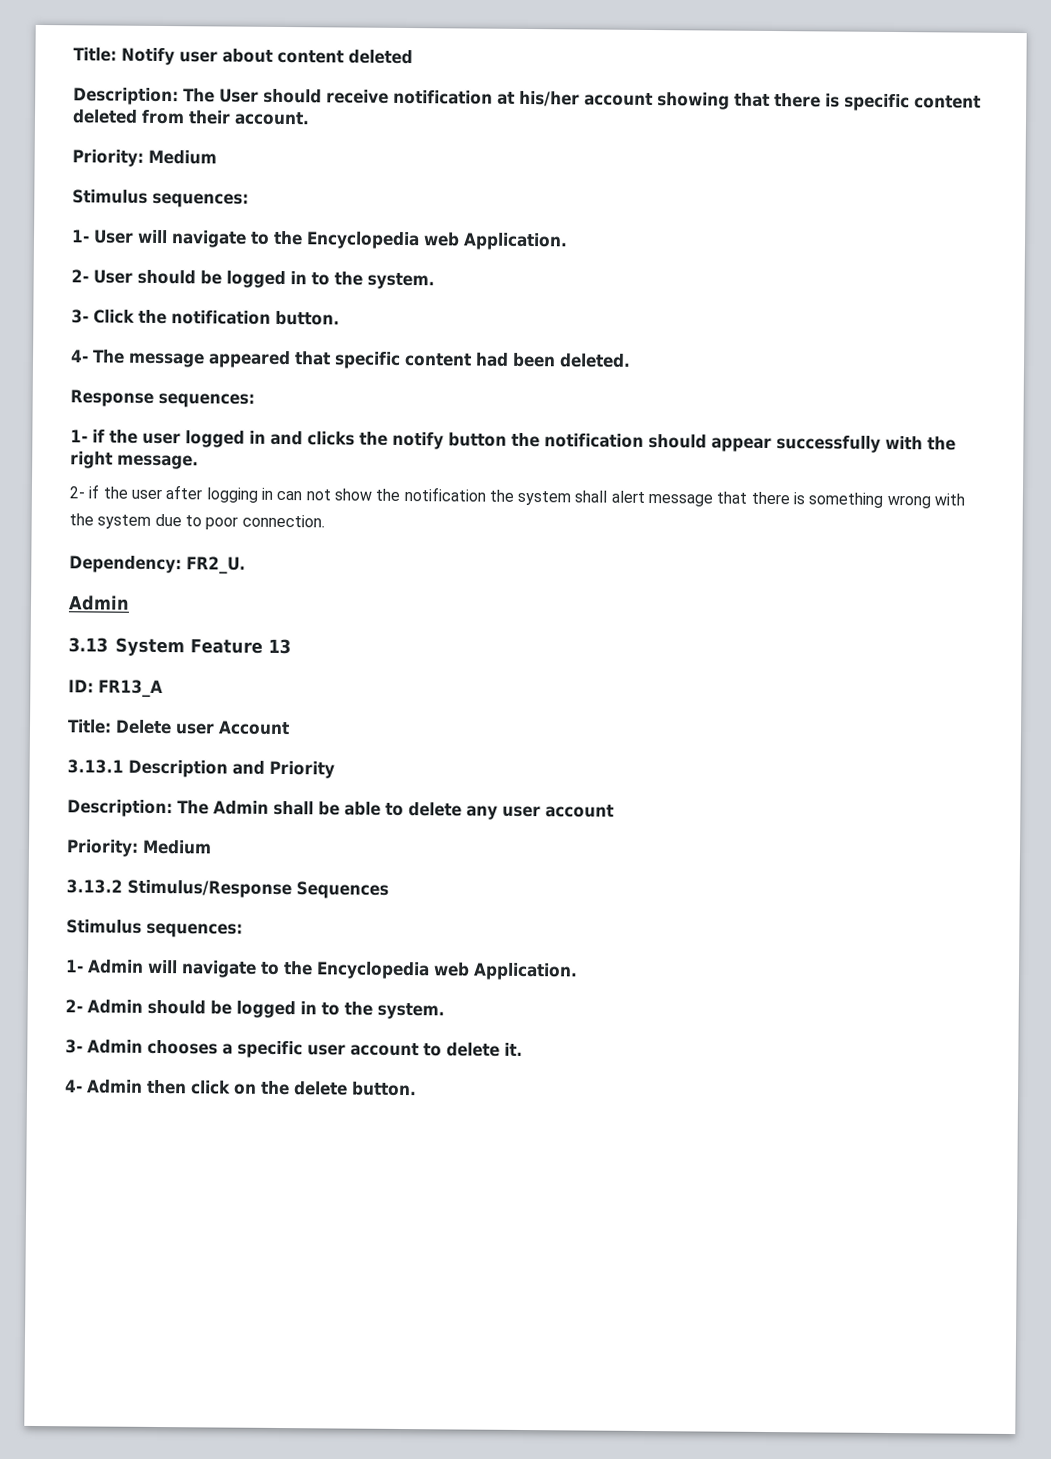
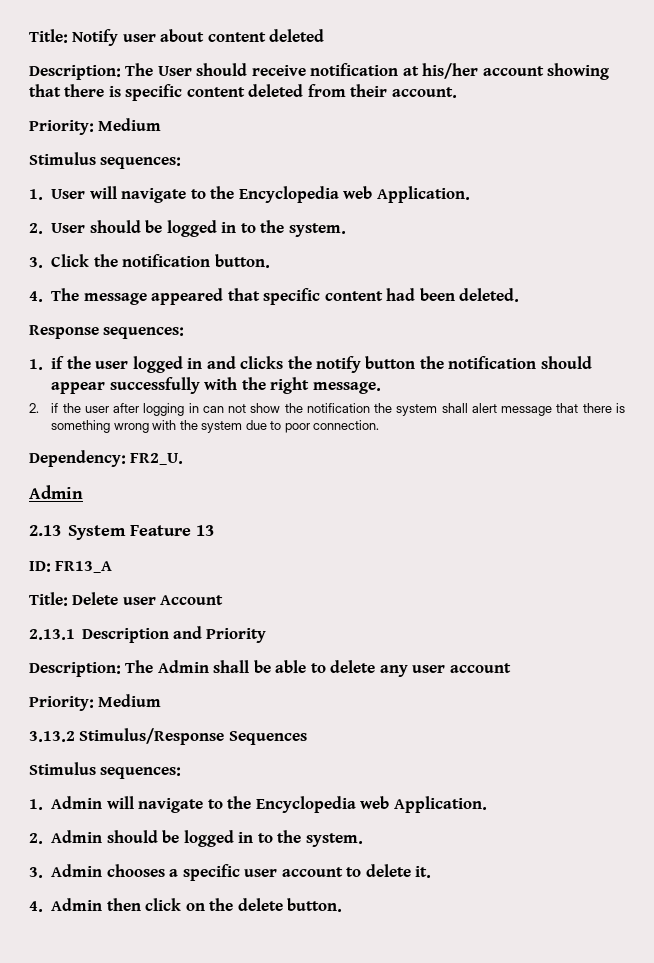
- 1- User will navigate to the Encyclopedia web Application.
+ 1. User will navigate to the Encyclopedia web Application.
- 2- User should be logged in to the system.
+ 2. User should be logged in to the system.
- 3- Click the notification button.
+ 3. Click the notification button.
- 4- The message appeared that specific content had been deleted.
+ 4. The message appeared that specific content had been deleted.
- 1- if the user logged in and clicks the notify button the notification should appear successfully with the right message.
+ 1. if the user logged in and clicks the notify button the notification should appear successfully with the right message.
- 2- if the user after logging in can not show the notification the system shall alert message that there is something wrong with the system due to poor connection.
+ 2. if the user after logging in can not show the notification the system shall alert message that there is something wrong with the system due to poor connection.
- 3.13 System Feature 13
+ 2.13 System Feature 13
- 3.13.1 Description and Priority
+ 2.13.1 Description and Priority
- 1- Admin will navigate to the Encyclopedia web Application.
+ 1. Admin will navigate to the Encyclopedia web Application.
- 2- Admin should be logged in to the system.
+ 2. Admin should be logged in to the system.
- 3- Admin chooses a specific user account to delete it.
+ 3. Admin chooses a specific user account to delete it.
- 4- Admin then click on the delete button.
+ 4. Admin then click on the delete button.

